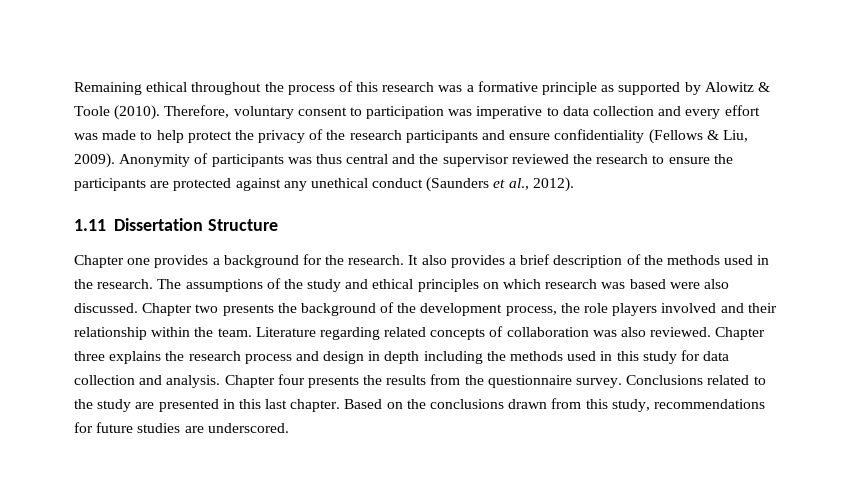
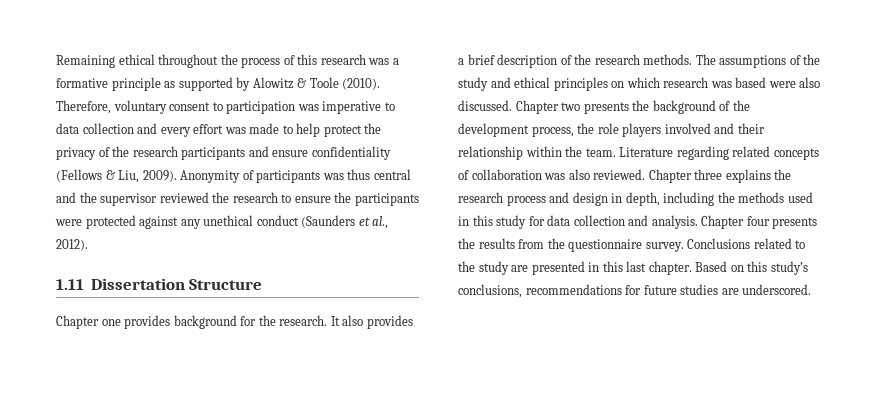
- Anonymity of participants was thus central and the supervisor reviewed the research to ensure the participants are protected against any unethical conduct (Saunders et al., 2012).
+ Anonymity of participants was thus central and the supervisor reviewed the research to ensure the participants were protected against any unethical conduct (Saunders et al., 2012).
- Chapter one provides a background for the research.
+ Chapter one provides background for the research.
- It also provides a brief description of the methods used in the research.
+ It also provides a brief description of the research methods.
- Chapter three explains the research process and design in depth including the methods used in this study for data collection and analysis.
+ Chapter three explains the research process and design in depth, including the methods used in this study for data collection and analysis.
- Based on the conclusions drawn from this study, recommendations for future studies are underscored.
+ Based on this study’s conclusions, recommendations for future studies are underscored.

